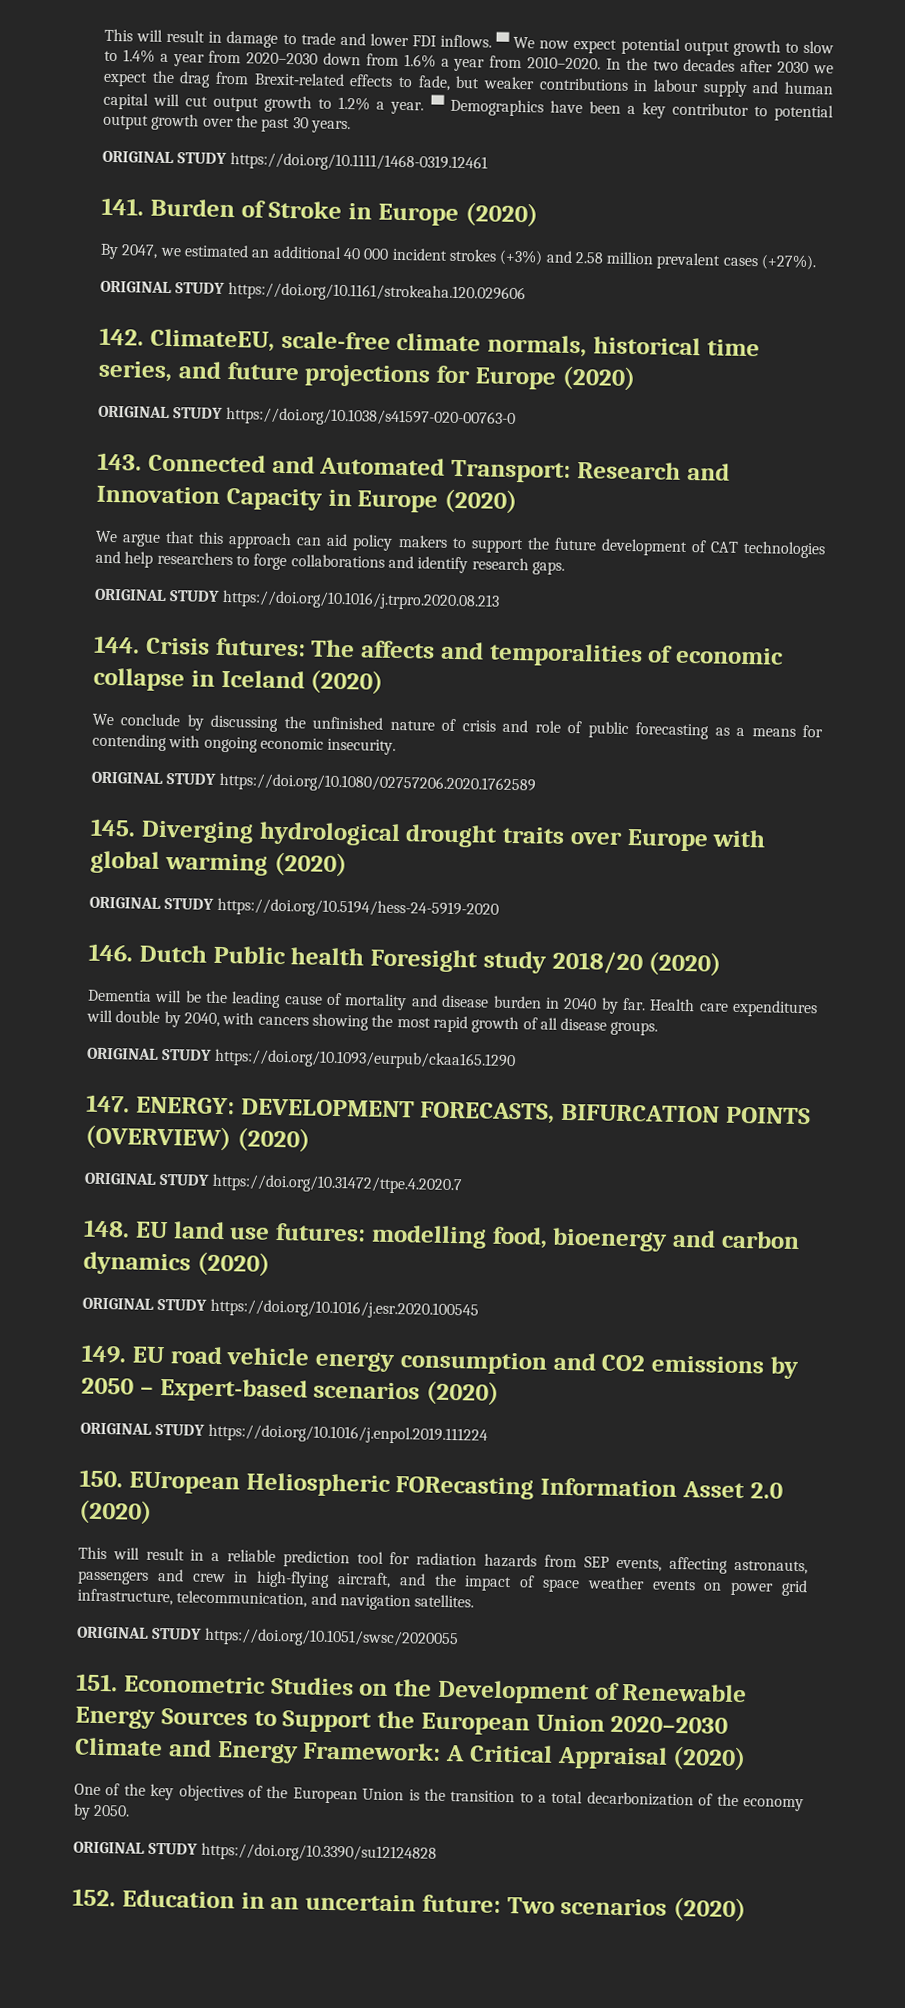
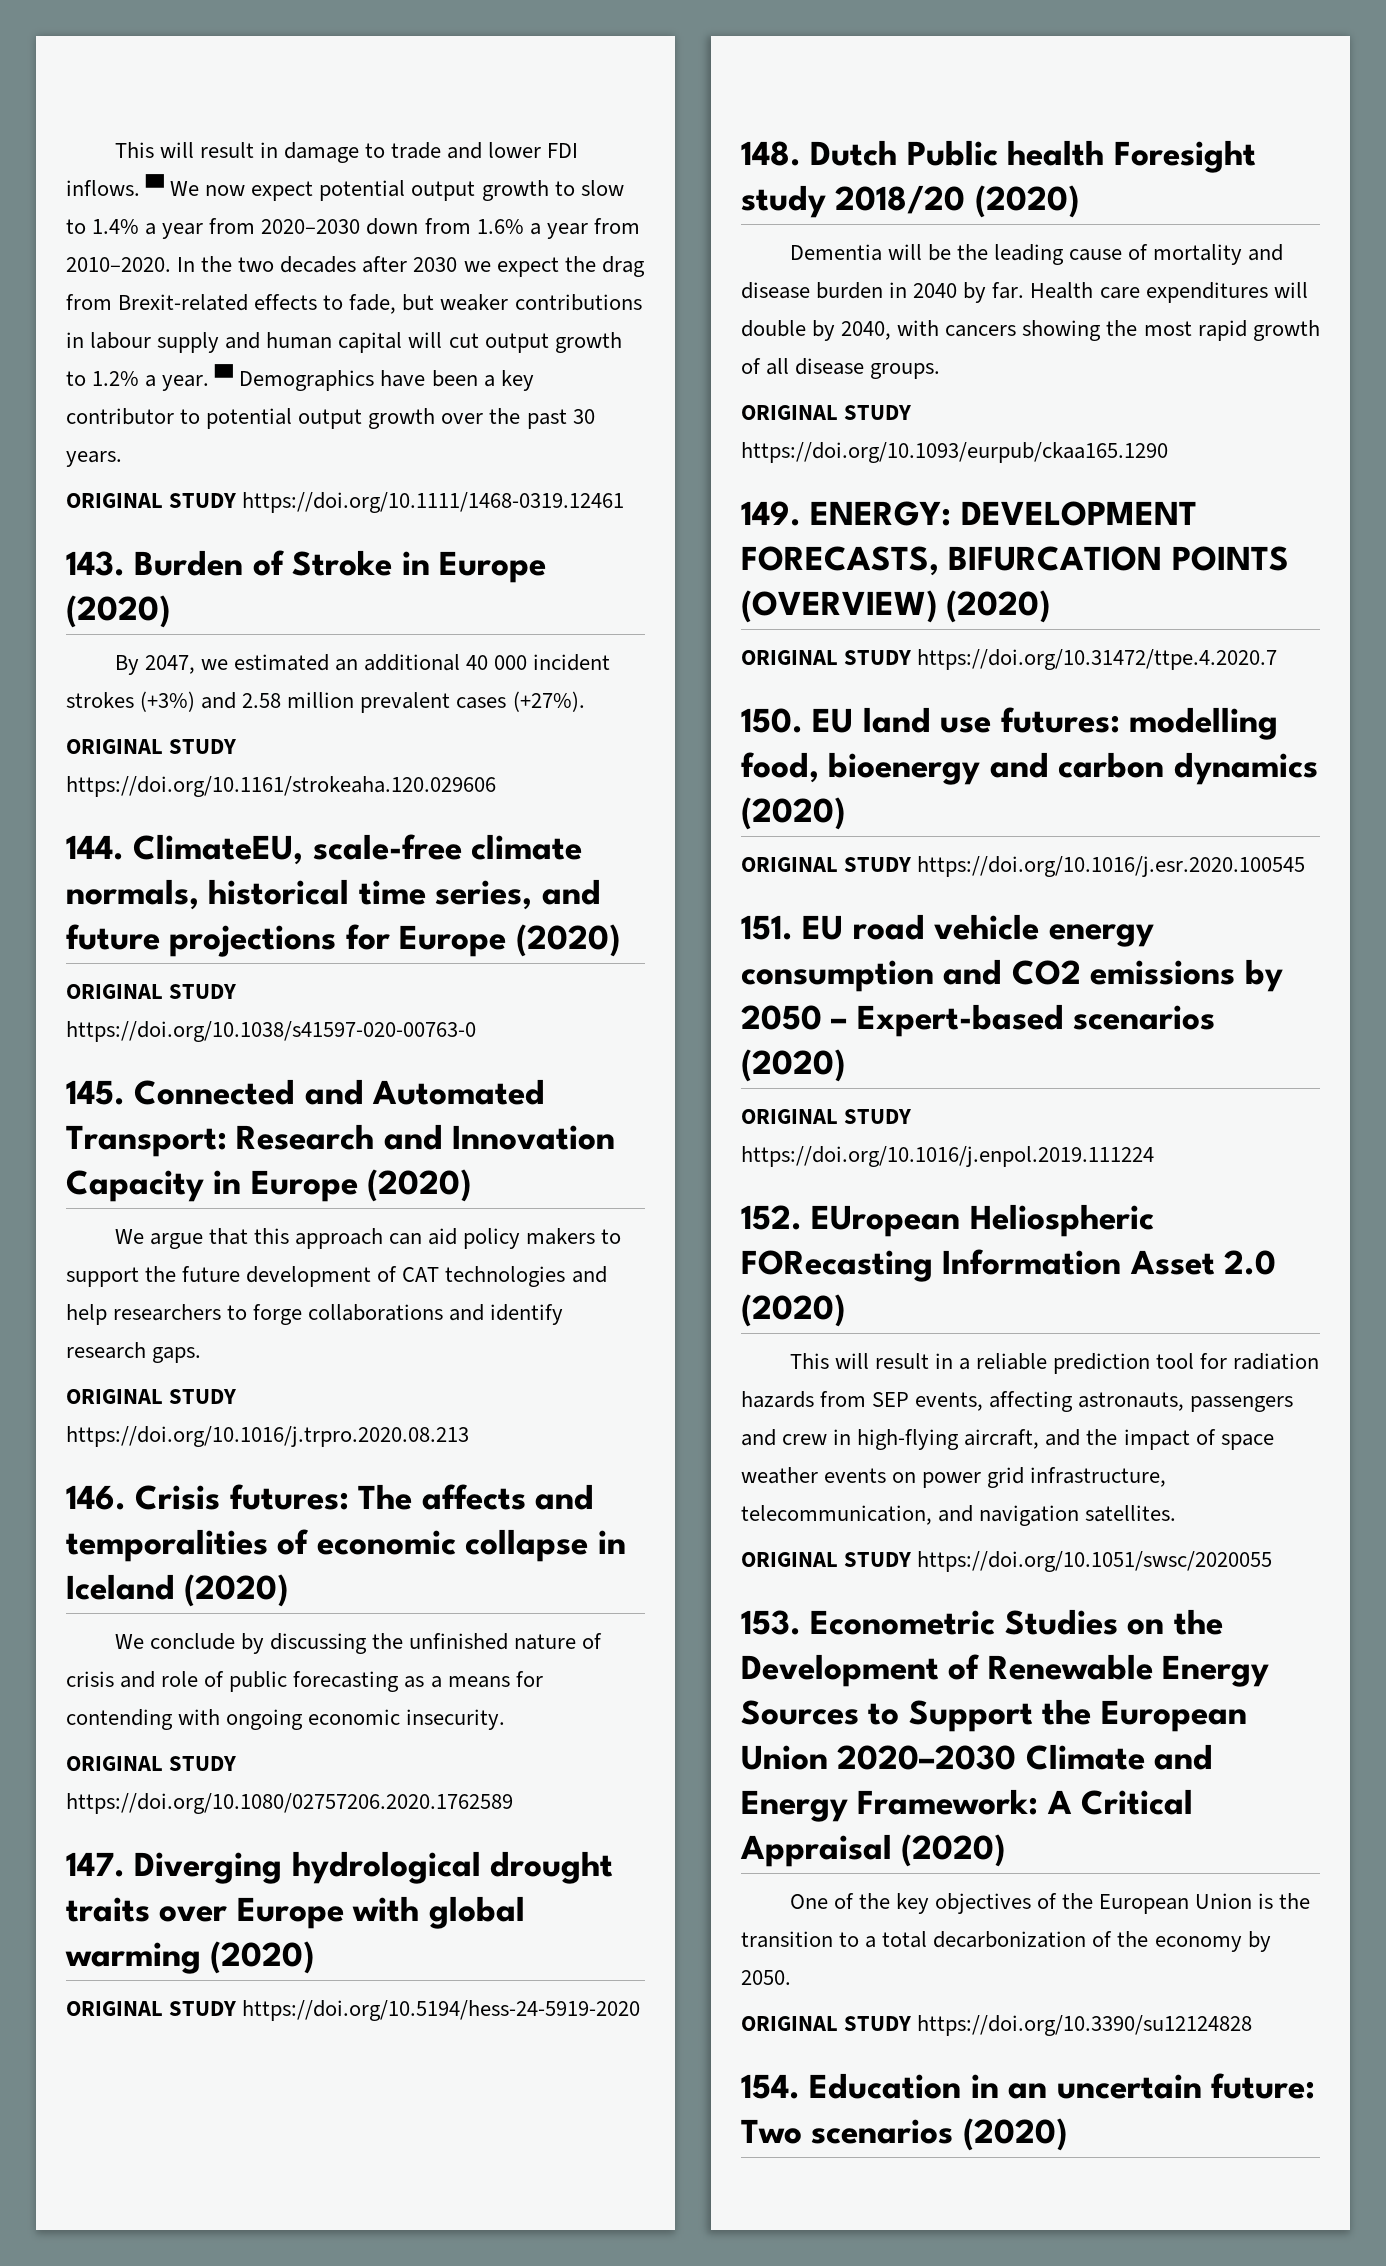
- 141. Burden of Stroke in Europe (2020)
+ 143. Burden of Stroke in Europe (2020)
- 142. ClimateEU, scale-free climate normals, historical time series, and future projections for Europe (2020)
+ 144. ClimateEU, scale-free climate normals, historical time series, and future projections for Europe (2020)
- 143. Connected and Automated Transport: Research and Innovation Capacity in Europe (2020)
+ 145. Connected and Automated Transport: Research and Innovation Capacity in Europe (2020)
- 144. Crisis futures: The affects and temporalities of economic collapse in Iceland (2020)
+ 146. Crisis futures: The affects and temporalities of economic collapse in Iceland (2020)
- 145. Diverging hydrological drought traits over Europe with global warming (2020)
+ 147. Diverging hydrological drought traits over Europe with global warming (2020)
- 146. Dutch Public health Foresight study 2018/20 (2020)
+ 148. Dutch Public health Foresight study 2018/20 (2020)
- 147. ENERGY: DEVELOPMENT FORECASTS, BIFURCATION POINTS (OVERVIEW) (2020)
+ 149. ENERGY: DEVELOPMENT FORECASTS, BIFURCATION POINTS (OVERVIEW) (2020)
- 148. EU land use futures: modelling food, bioenergy and carbon dynamics (2020)
+ 150. EU land use futures: modelling food, bioenergy and carbon dynamics (2020)
- 149. EU road vehicle energy consumption and CO2 emissions by 2050 – Expert-based scenarios (2020)
+ 151. EU road vehicle energy consumption and CO2 emissions by 2050 – Expert-based scenarios (2020)
- 150. EUropean Heliospheric FORecasting Information Asset 2.0 (2020)
+ 152. EUropean Heliospheric FORecasting Information Asset 2.0 (2020)
- 151. Econometric Studies on the Development of Renewable Energy Sources to Support the European Union 2020–2030 Climate and Energy Framework: A Critical Appraisal (2020)
+ 153. Econometric Studies on the Development of Renewable Energy Sources to Support the European Union 2020–2030 Climate and Energy Framework: A Critical Appraisal (2020)
- 152. Education in an uncertain future: Two scenarios (2020)
+ 154. Education in an uncertain future: Two scenarios (2020)

